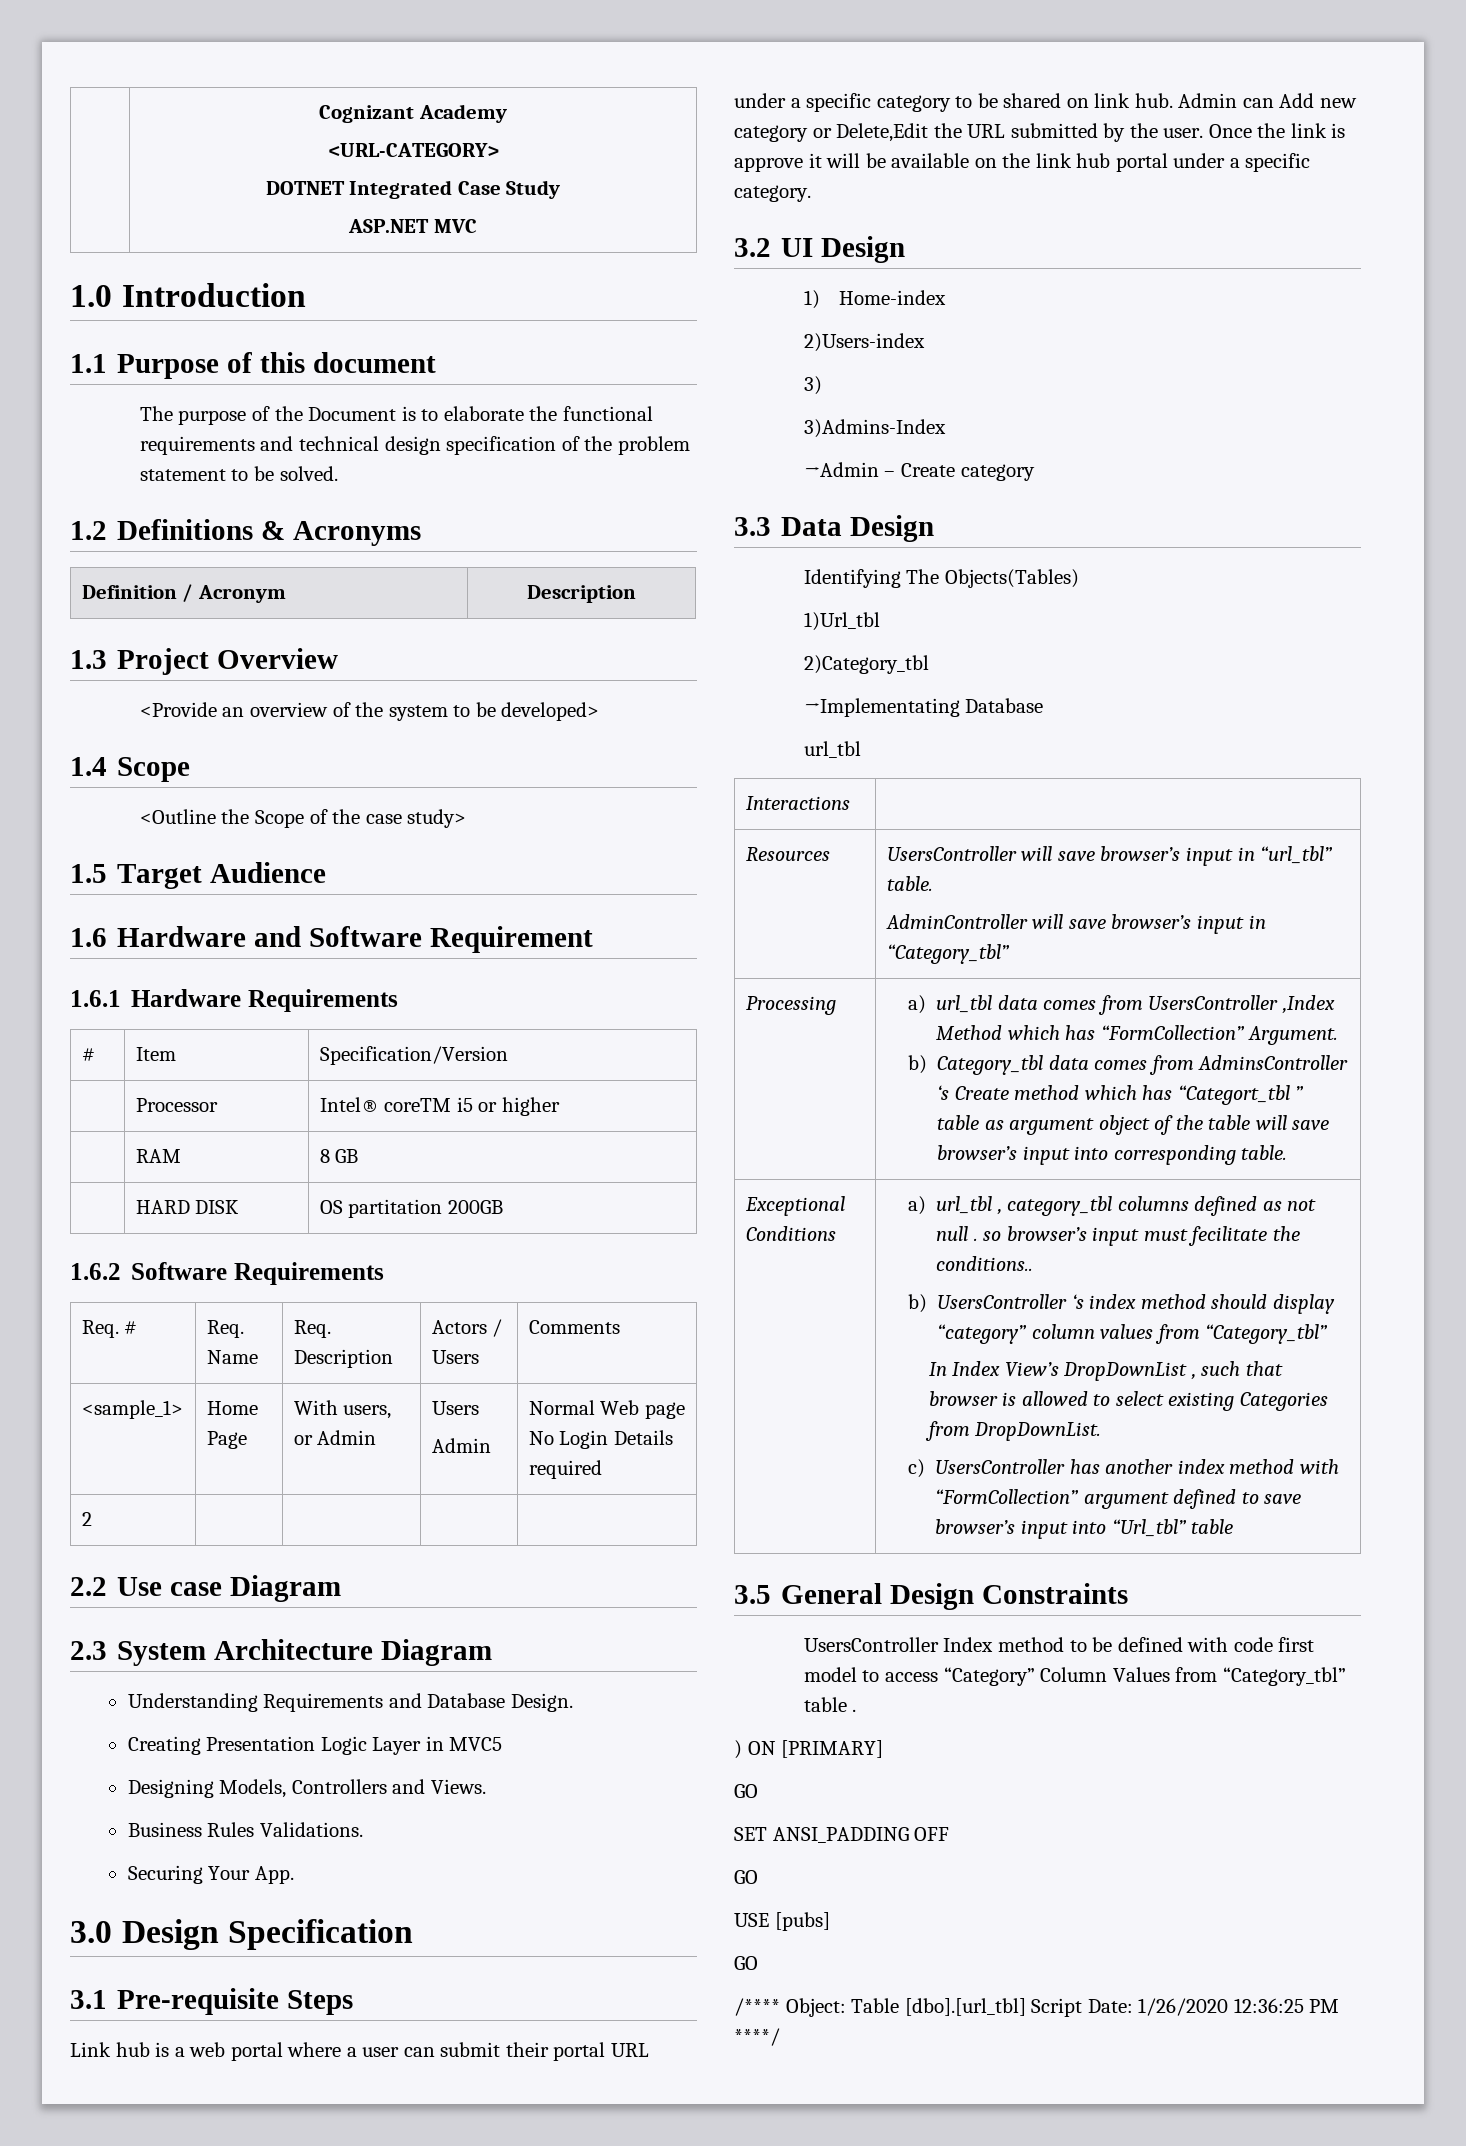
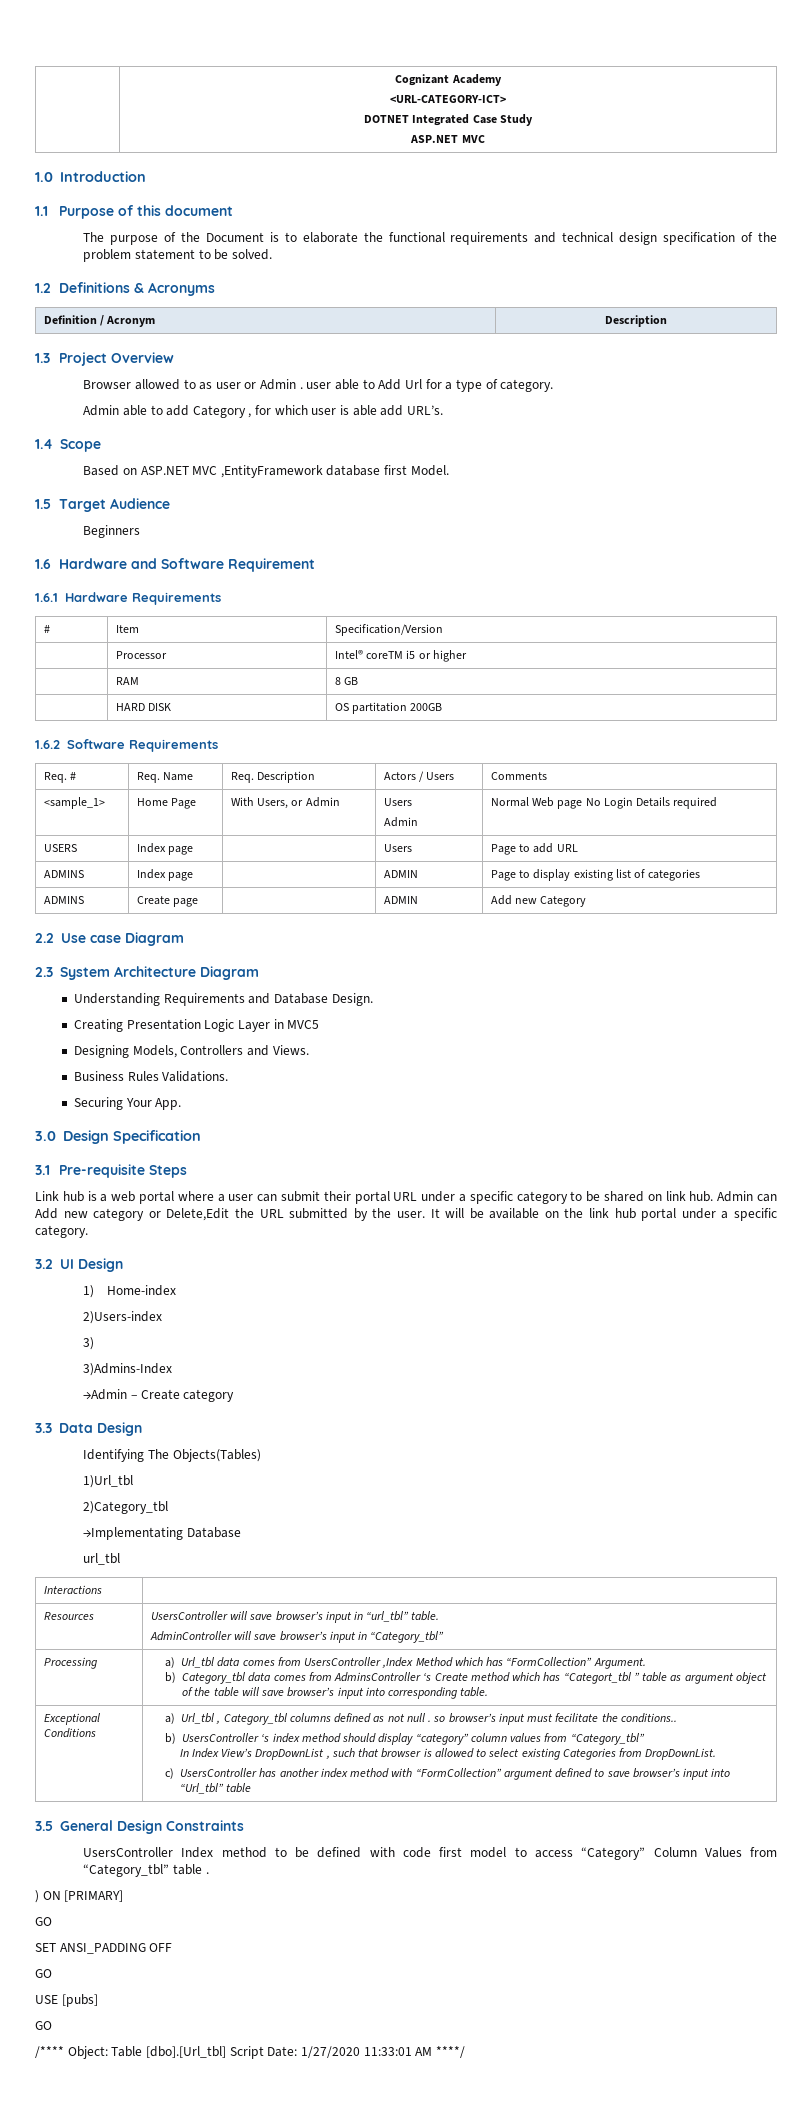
  | Cognizant Academy
- <URL-CATEGORY>
+ <URL-CATEGORY-ICT>
- <Provide an overview of the system to be developed>
+ Browser allowed to as user or Admin . user able to Add Url for a type of category.
+ Admin able to add Category , for which user is able add URL’s.
  1.4 Scope
- <Outline the Scope of the case study>
+ Based on ASP.NET MVC ,EntityFramework database first Model.
+ Beginners
- <sample_1> | Home Page | With users, or Admin | Users
+ <sample_1> | Home Page | With Users, or Admin | Users
- 2 | | | |
+ USERS | Index page | | Users | Page to add URL
+ ADMINS | Index page | | ADMIN | Page to display existing list of categories
+ ADMINS | Create page | | ADMIN | Add new Category
- Once the link is approve it will be available on the link hub portal under a specific category.
+ It will be available on the link hub portal under a specific category.
- Processing | a) url_tbl data comes from UsersController ,Index Method which has “FormCollection” Argument.
+ Processing | a) Url_tbl data comes from UsersController ,Index Method which has “FormCollection” Argument.
- a) url_tbl , category_tbl columns defined as not null . so browser’s input must fecilitate the conditions..
+ a) Url_tbl , Category_tbl columns defined as not null . so browser’s input must fecilitate the conditions..
- /**** Object: Table [dbo].[url_tbl] Script Date: 1/26/2020 12:36:25 PM ****/
+ /**** Object: Table [dbo].[Url_tbl] Script Date: 1/27/2020 11:33:01 AM ****/

